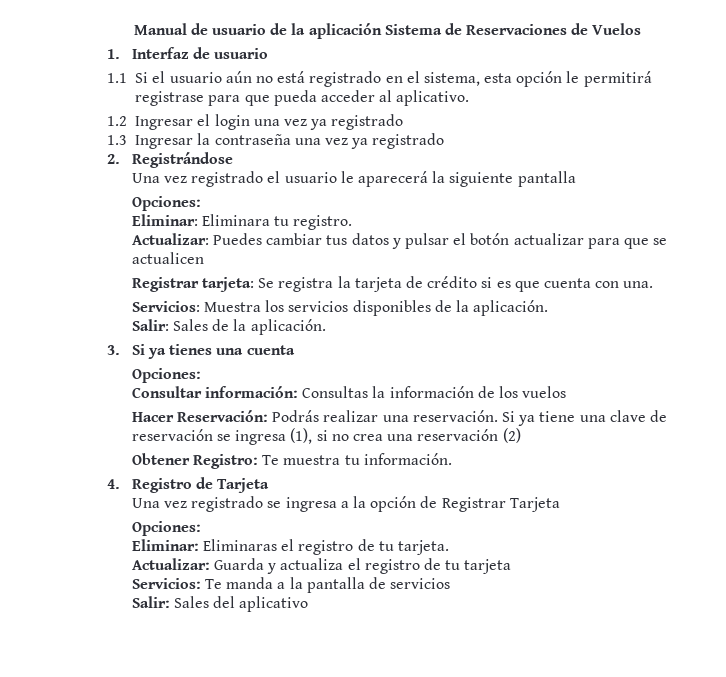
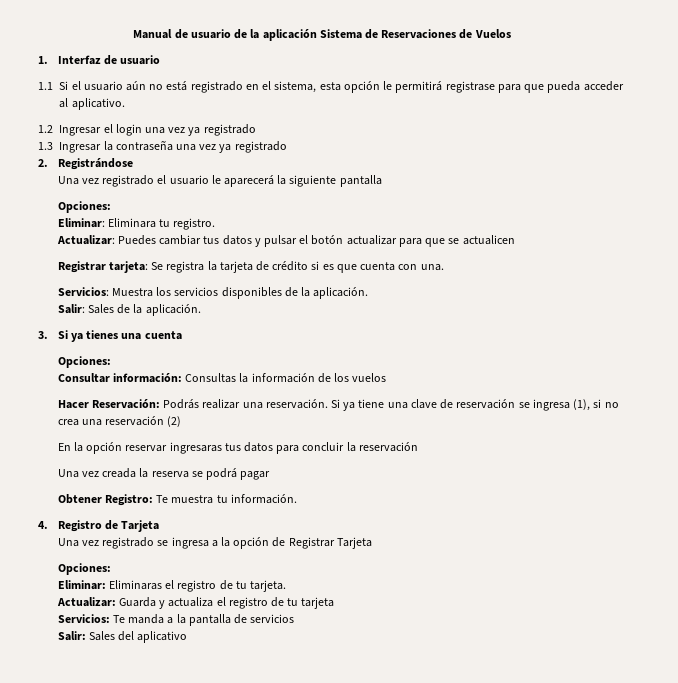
+ En la opción reservar ingresaras tus datos para concluir la reservación
+ Una vez creada la reserva se podrá pagar

